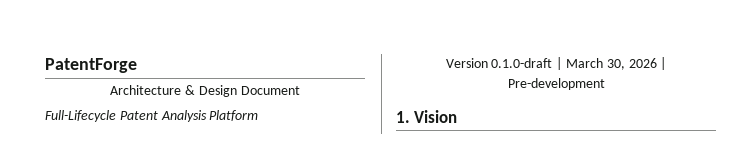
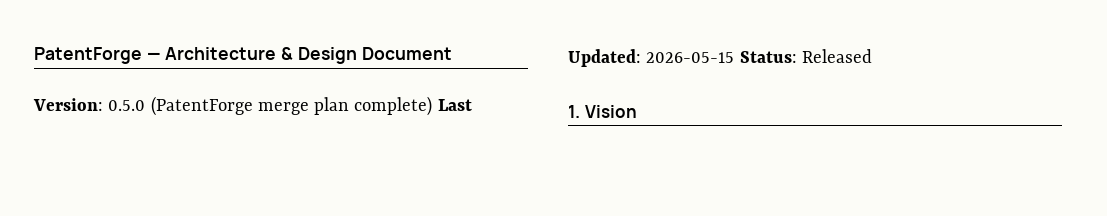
- PatentForge
- Architecture & Design Document
+ PatentForge — Architecture & Design Document
- Full-Lifecycle Patent Analysis Platform
- Version 0.1.0-draft | March 30, 2026 | Pre-development
+ Version: 0.5.0 (PatentForge merge plan complete) Last Updated: 2026-05-15 Status: Released

